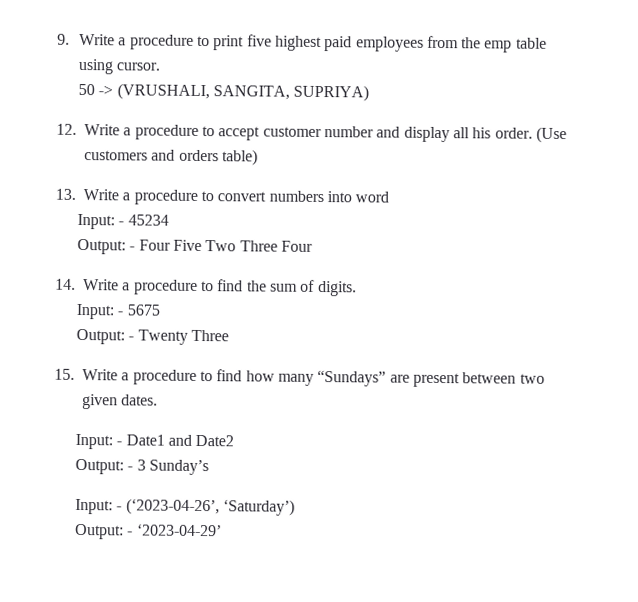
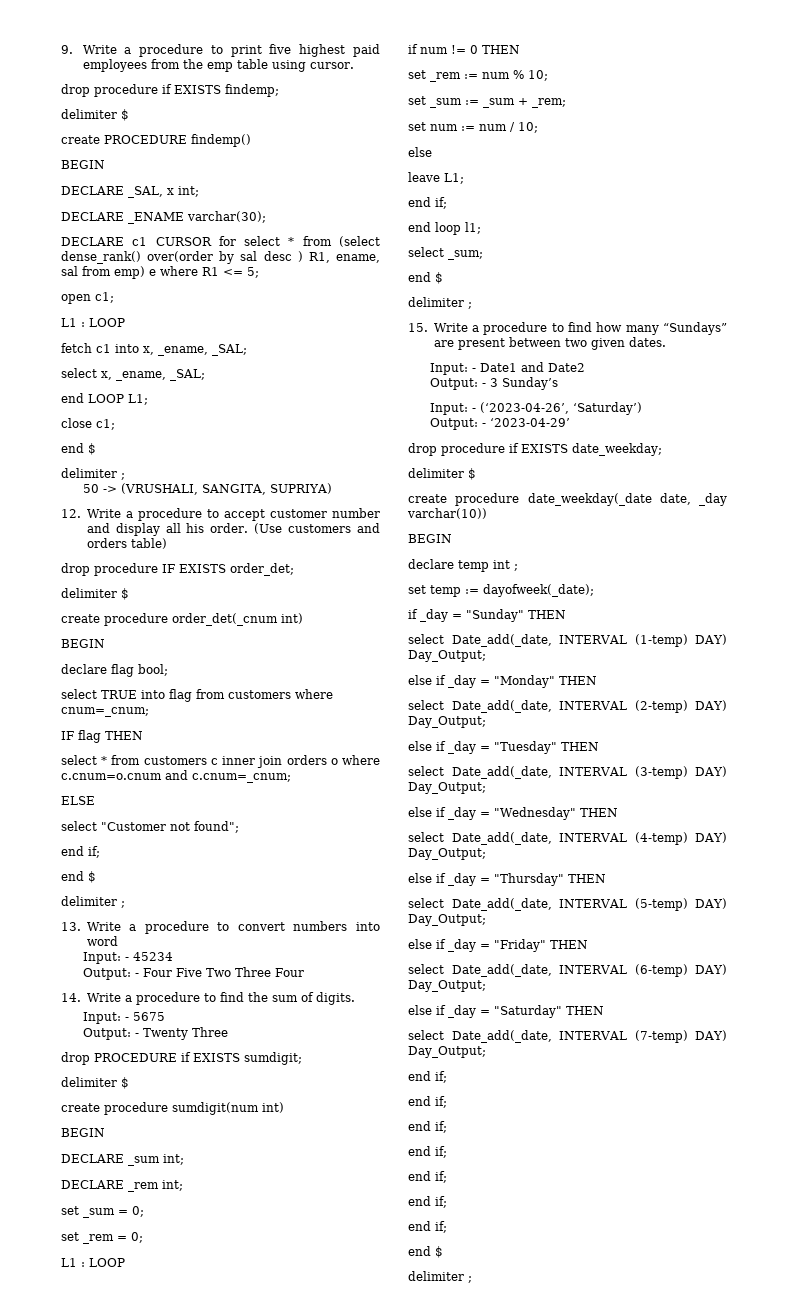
+ drop procedure if EXISTS findemp;
+ delimiter $
+ create PROCEDURE findemp()
+ BEGIN
+ DECLARE _SAL, x int;
+ DECLARE _ENAME varchar(30);
+ DECLARE c1 CURSOR for select * from (select dense_rank() over(order by sal desc ) R1, ename, sal from emp) e where R1 <= 5;
+ open c1;
+ L1 : LOOP
+ fetch c1 into x, _ename, _SAL;
+ select x, _ename, _SAL;
+ end LOOP L1;
+ close c1;
+ end $
+ delimiter ;
+ drop procedure IF EXISTS order_det;
+ delimiter $
+ create procedure order_det(_cnum int)
+ BEGIN
+ declare flag bool;
+ select TRUE into flag from customers where cnum=_cnum;
+ IF flag THEN
+ select * from customers c inner join orders o where c.cnum=o.cnum and c.cnum=_cnum;
+ ELSE
+ select "Customer not found";
+ end if;
+ end $
+ delimiter ;
+ drop PROCEDURE if EXISTS sumdigit;
+ delimiter $
+ create procedure sumdigit(num int)
+ BEGIN
+ DECLARE _sum int;
+ DECLARE _rem int;
+ set _sum = 0;
+ set _rem = 0;
+ L1 : LOOP
+ if num != 0 THEN
+ set _rem := num % 10;
+ set _sum := _sum + _rem;
+ set num := num / 10;
+ else
+ leave L1;
+ end if;
+ end loop l1;
+ select _sum;
+ end $
+ delimiter ;
+ drop procedure if EXISTS date_weekday;
+ delimiter $
+ create procedure date_weekday(_date date, _day varchar(10))
+ BEGIN
+ declare temp int ;
+ set temp := dayofweek(_date);
+ if _day = "Sunday" THEN
+ select Date_add(_date, INTERVAL (1-temp) DAY) Day_Output;
+ else if _day = "Monday" THEN
+ select Date_add(_date, INTERVAL (2-temp) DAY) Day_Output;
+ else if _day = "Tuesday" THEN
+ select Date_add(_date, INTERVAL (3-temp) DAY) Day_Output;
+ else if _day = "Wednesday" THEN
+ select Date_add(_date, INTERVAL (4-temp) DAY) Day_Output;
+ else if _day = "Thursday" THEN
+ select Date_add(_date, INTERVAL (5-temp) DAY) Day_Output;
+ else if _day = "Friday" THEN
+ select Date_add(_date, INTERVAL (6-temp) DAY) Day_Output;
+ else if _day = "Saturday" THEN
+ select Date_add(_date, INTERVAL (7-temp) DAY) Day_Output;
+ end if;
+ end if;
+ end if;
+ end if;
+ end if;
+ end if;
+ end if;
+ end $
+ delimiter ;

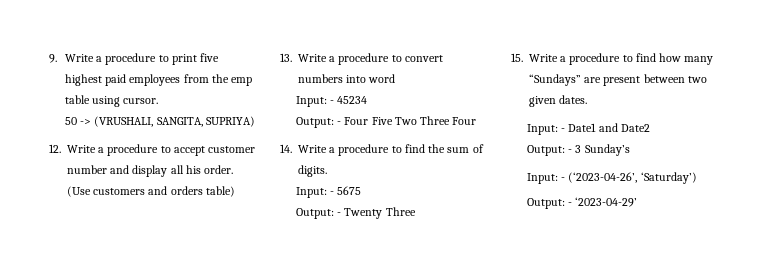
- drop procedure if EXISTS findemp;
- delimiter $
- create PROCEDURE findemp()
- BEGIN
- DECLARE _SAL, x int;
- DECLARE _ENAME varchar(30);
- DECLARE c1 CURSOR for select * from (select dense_rank() over(order by sal desc ) R1, ename, sal from emp) e where R1 <= 5;
- open c1;
- L1 : LOOP
- fetch c1 into x, _ename, _SAL;
- select x, _ename, _SAL;
- end LOOP L1;
- close c1;
- end $
- delimiter ;
- drop procedure IF EXISTS order_det;
- delimiter $
- create procedure order_det(_cnum int)
- BEGIN
- declare flag bool;
- select TRUE into flag from customers where cnum=_cnum;
- IF flag THEN
- select * from customers c inner join orders o where c.cnum=o.cnum and c.cnum=_cnum;
- ELSE
- select "Customer not found";
- end if;
- end $
- delimiter ;
- drop PROCEDURE if EXISTS sumdigit;
- delimiter $
- create procedure sumdigit(num int)
- BEGIN
- DECLARE _sum int;
- DECLARE _rem int;
- set _sum = 0;
- set _rem = 0;
- L1 : LOOP
- if num != 0 THEN
- set _rem := num % 10;
- set _sum := _sum + _rem;
- set num := num / 10;
- else
- leave L1;
- end if;
- end loop l1;
- select _sum;
- end $
- delimiter ;
- drop procedure if EXISTS date_weekday;
- delimiter $
- create procedure date_weekday(_date date, _day varchar(10))
- BEGIN
- declare temp int ;
- set temp := dayofweek(_date);
- if _day = "Sunday" THEN
- select Date_add(_date, INTERVAL (1-temp) DAY) Day_Output;
- else if _day = "Monday" THEN
- select Date_add(_date, INTERVAL (2-temp) DAY) Day_Output;
- else if _day = "Tuesday" THEN
- select Date_add(_date, INTERVAL (3-temp) DAY) Day_Output;
- else if _day = "Wednesday" THEN
- select Date_add(_date, INTERVAL (4-temp) DAY) Day_Output;
- else if _day = "Thursday" THEN
- select Date_add(_date, INTERVAL (5-temp) DAY) Day_Output;
- else if _day = "Friday" THEN
- select Date_add(_date, INTERVAL (6-temp) DAY) Day_Output;
- else if _day = "Saturday" THEN
- select Date_add(_date, INTERVAL (7-temp) DAY) Day_Output;
- end if;
- end if;
- end if;
- end if;
- end if;
- end if;
- end if;
- end $
- delimiter ;

